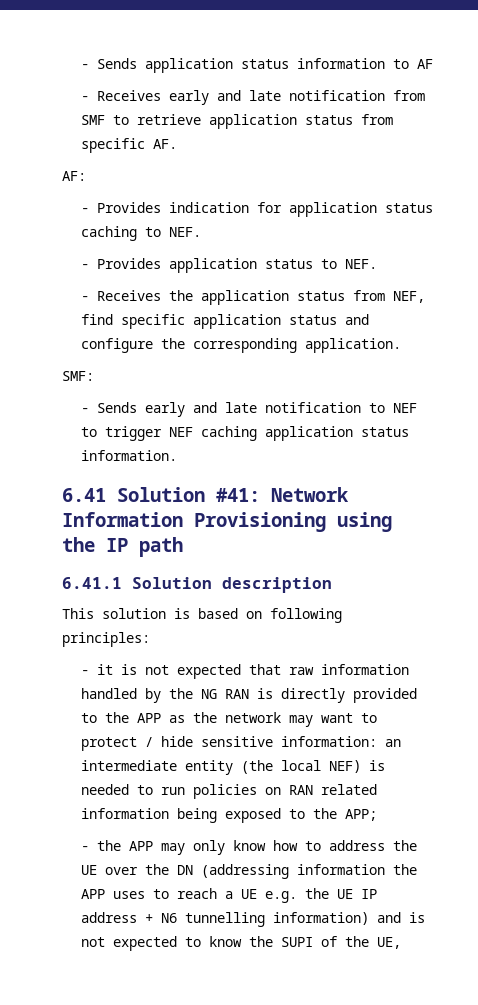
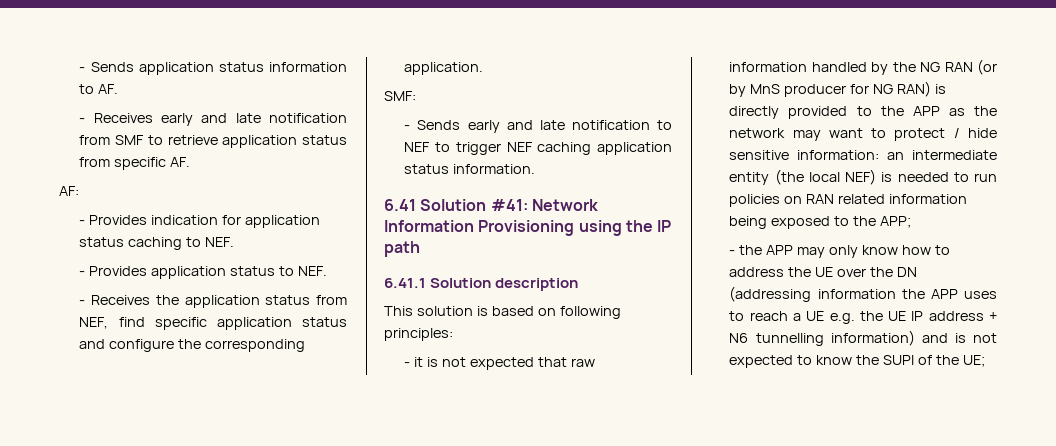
- - Sends application status information to AF
+ - Sends application status information to AF.
- - it is not expected that raw information handled by the NG RAN is directly provided to the APP as the network may want to protect / hide sensitive information: an intermediate entity (the local NEF) is needed to run policies on RAN related information being exposed to the APP;
+ - it is not expected that raw information handled by the NG RAN (or by MnS producer for NG RAN) is directly provided to the APP as the network may want to protect / hide sensitive information: an intermediate entity (the local NEF) is needed to run policies on RAN related information being exposed to the APP;
- - the APP may only know how to address the UE over the DN (addressing information the APP uses to reach a UE e.g. the UE IP address + N6 tunnelling information) and is not expected to know the SUPI of the UE,
+ - the APP may only know how to address the UE over the DN (addressing information the APP uses to reach a UE e.g. the UE IP address + N6 tunnelling information) and is not expected to know the SUPI of the UE;

